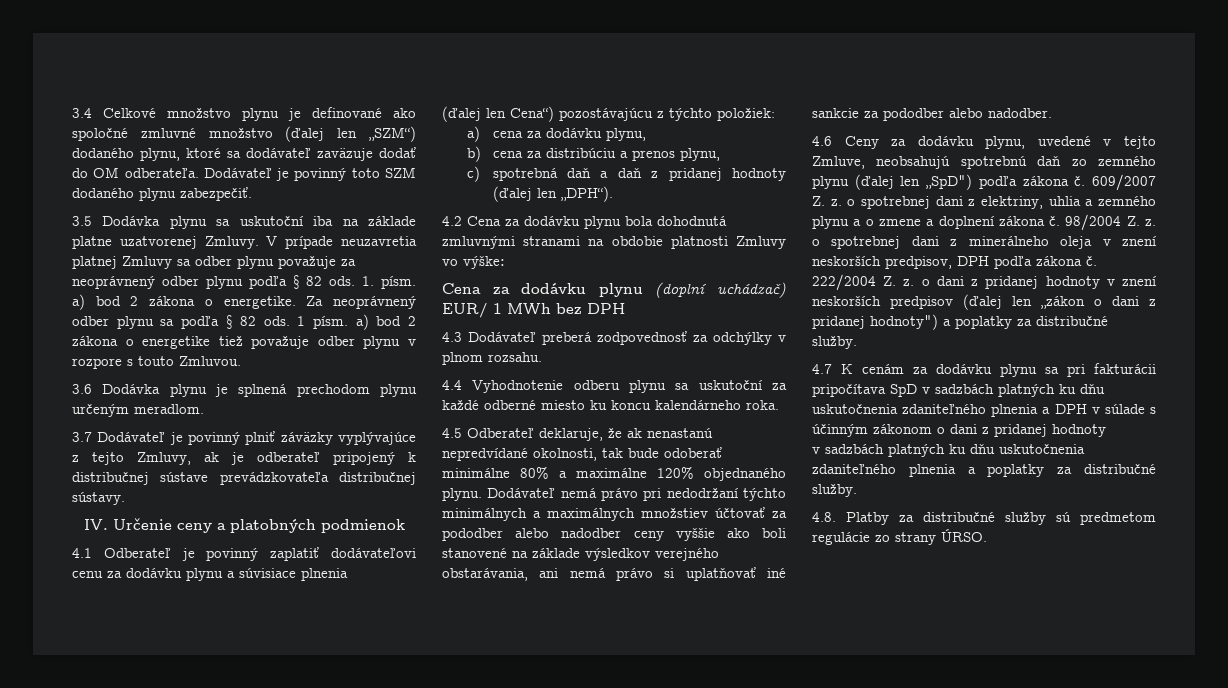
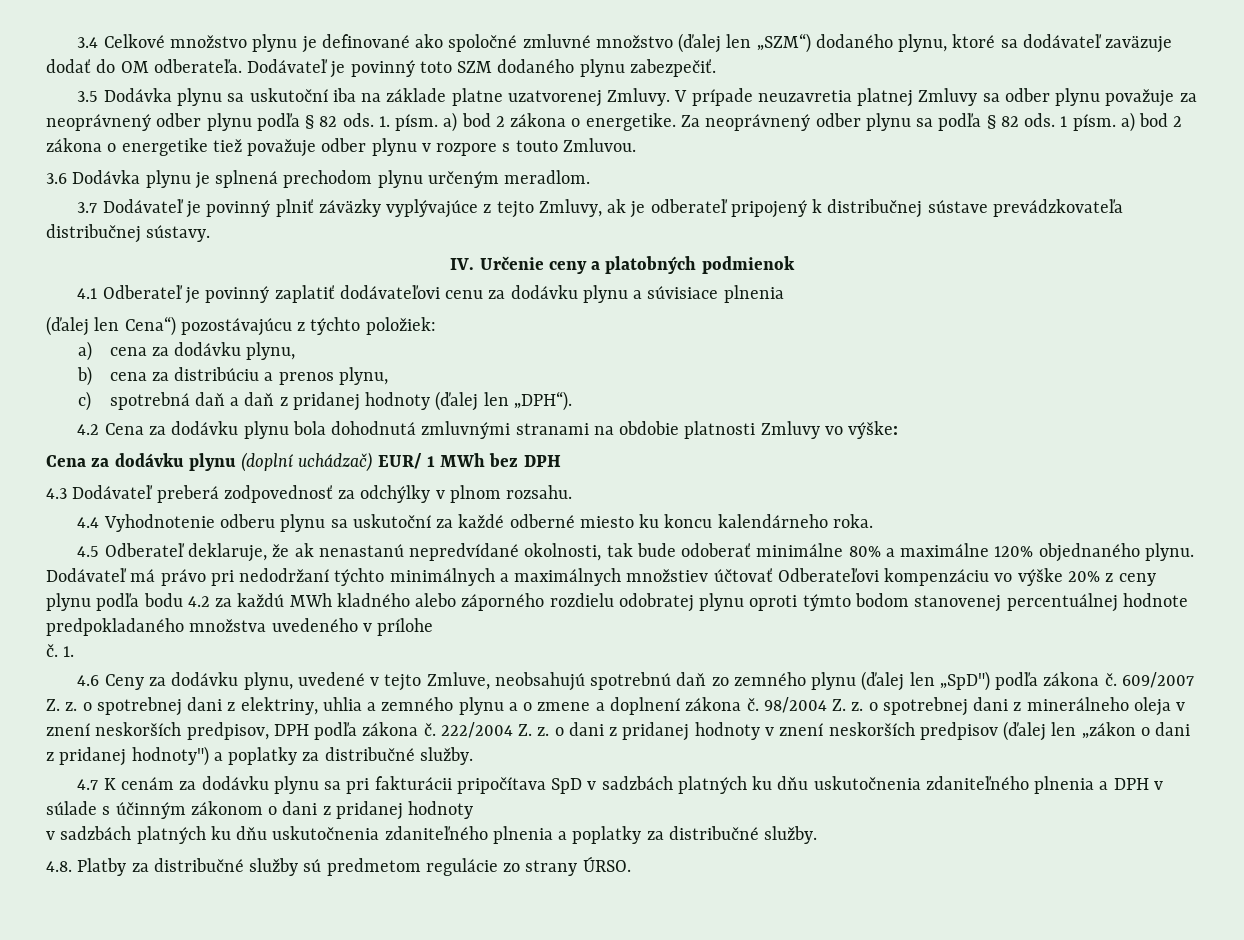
- Dodávateľ nemá právo pri nedodržaní týchto minimálnych a maximálnych množstiev účtovať za pododber alebo nadodber ceny vyššie ako boli stanovené na základe výsledkov verejného obstarávania, ani nemá právo si uplatňovať iné sankcie za pododber alebo nadodber.
+ Dodávateľ má právo pri nedodržaní týchto minimálnych a maximálnych množstiev účtovať Odberateľovi kompenzáciu vo výške 20% z ceny plynu podľa bodu 4.2 za každú MWh kladného alebo záporného rozdielu odobratej plynu oproti týmto bodom stanovenej percentuálnej hodnote predpokladaného množstva uvedeného v prílohe
+ č. 1.

